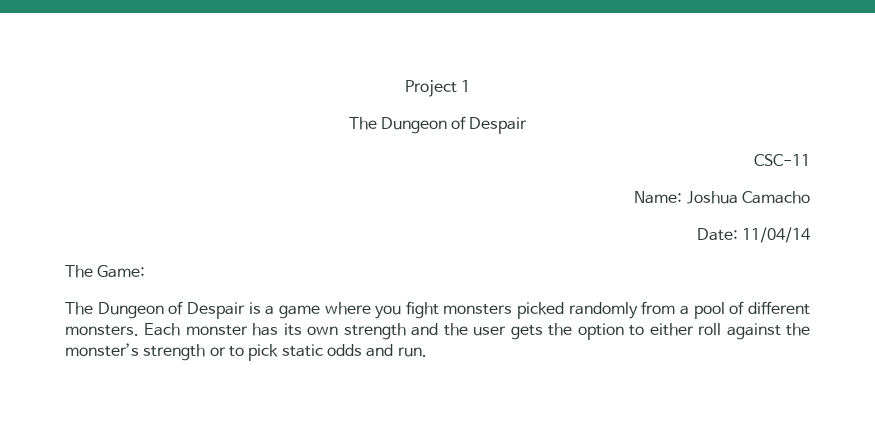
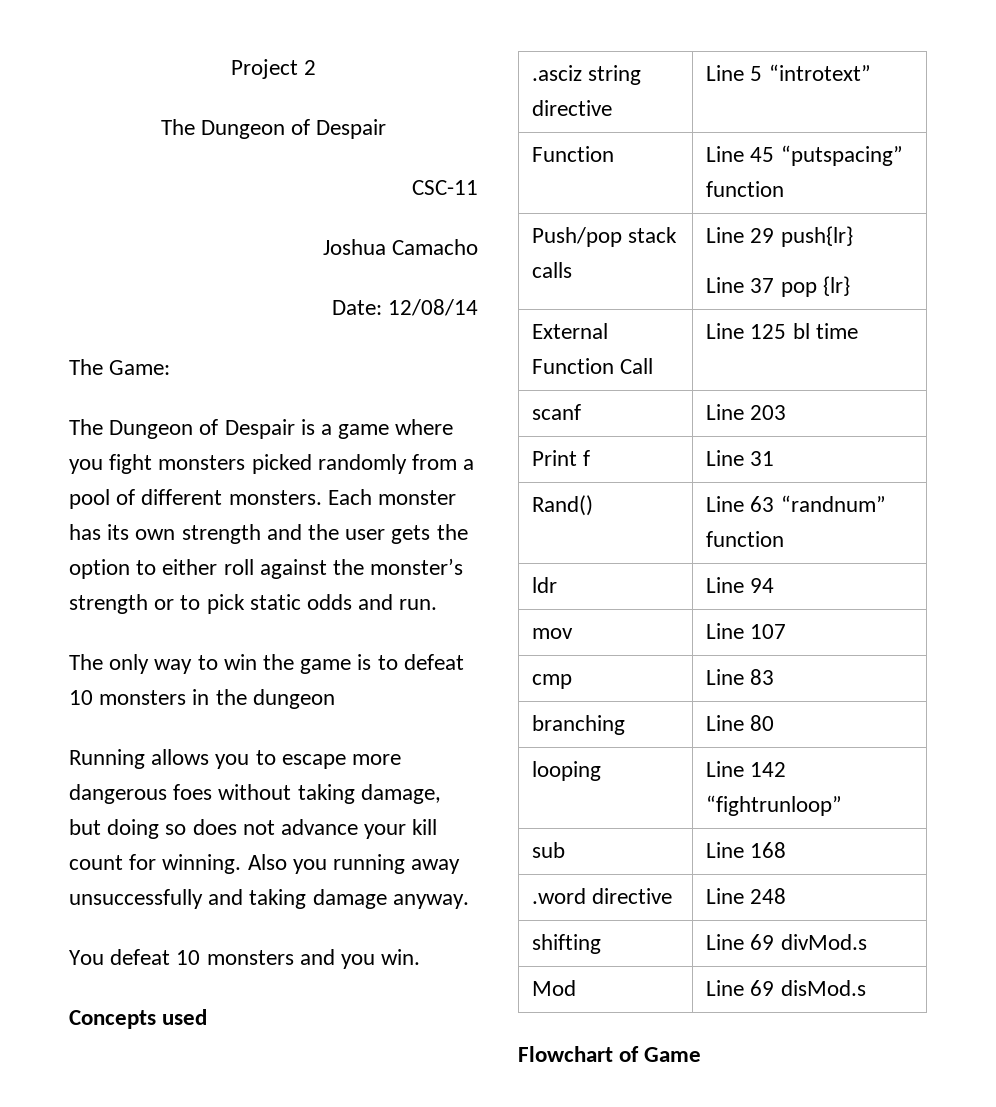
- Project 1
+ Project 2
- Name: Joshua Camacho
+ Joshua Camacho
- Date: 11/04/14
+ Date: 12/08/14
+ The only way to win the game is to defeat 10 monsters in the dungeon
+ Running allows you to escape more dangerous foes without taking damage, but doing so does not advance your kill count for winning. Also you running away unsuccessfully and taking damage anyway.
+ You defeat 10 monsters and you win.
+ Concepts used
+ .asciz string directive | Line 5 “introtext”
+ Function | Line 45 “putspacing” function
+ Push/pop stack calls | Line 29 push{lr}
+ Line 37 pop {lr}
+ External Function Call | Line 125 bl time
+ scanf | Line 203
+ Print f | Line 31
+ Rand() | Line 63 “randnum” function
+ ldr | Line 94
+ mov | Line 107
+ cmp | Line 83
+ branching | Line 80
+ looping | Line 142 “fightrunloop”
+ sub | Line 168
+ .word directive | Line 248
+ shifting | Line 69 divMod.s
+ Mod | Line 69 disMod.s
+ Flowchart of Game

